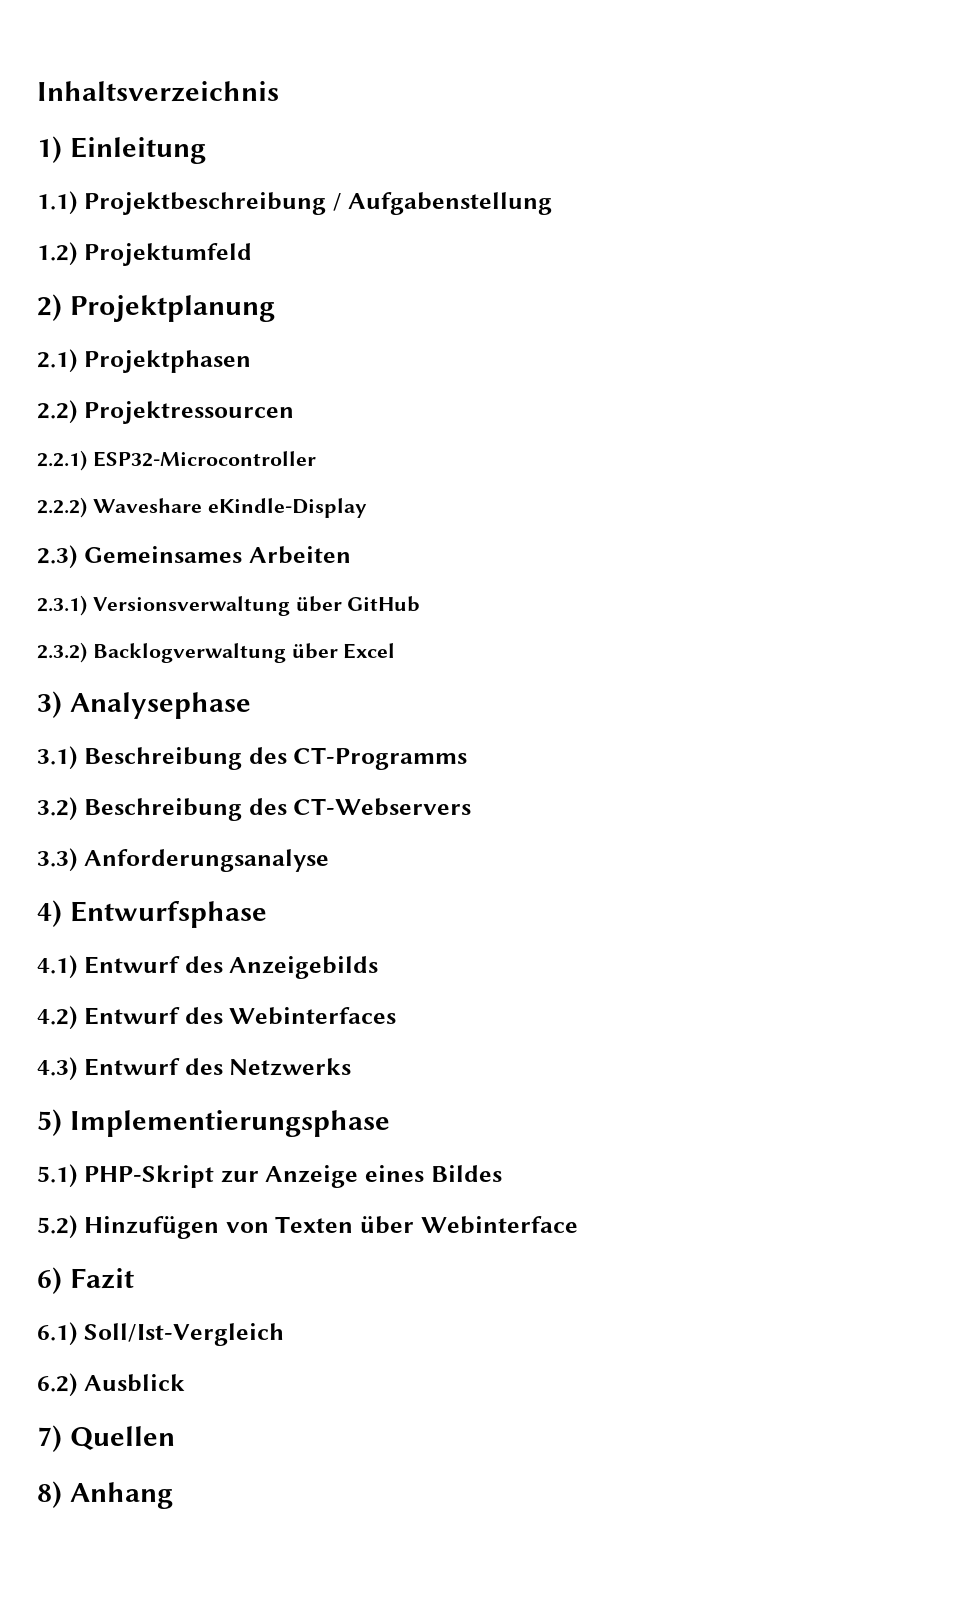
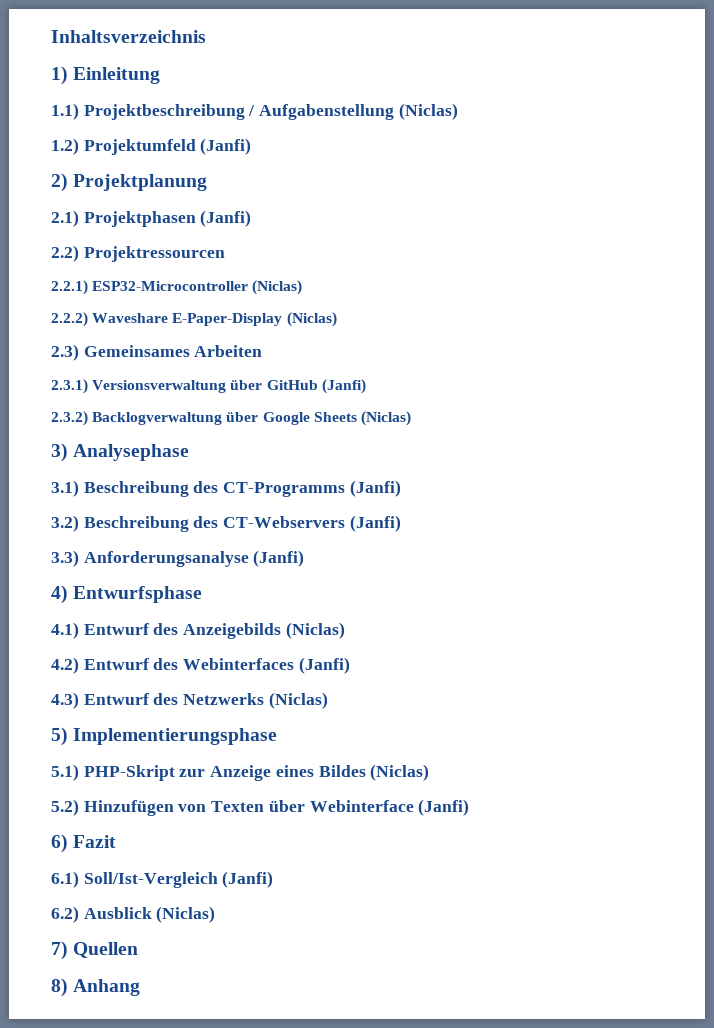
- 1.1) Projektbeschreibung / Aufgabenstellung
+ 1.1) Projektbeschreibung / Aufgabenstellung (Niclas)
- 1.2) Projektumfeld
+ 1.2) Projektumfeld (Janfi)
- 2.1) Projektphasen
+ 2.1) Projektphasen (Janfi)
- 2.2.1) ESP32-Microcontroller
+ 2.2.1) ESP32-Microcontroller (Niclas)
- 2.2.2) Waveshare eKindle-Display
+ 2.2.2) Waveshare E-Paper-Display (Niclas)
- 2.3.1) Versionsverwaltung über GitHub
+ 2.3.1) Versionsverwaltung über GitHub (Janfi)
- 2.3.2) Backlogverwaltung über Excel
+ 2.3.2) Backlogverwaltung über Google Sheets (Niclas)
- 3.1) Beschreibung des CT-Programms
+ 3.1) Beschreibung des CT-Programms (Janfi)
- 3.2) Beschreibung des CT-Webservers
+ 3.2) Beschreibung des CT-Webservers (Janfi)
- 3.3) Anforderungsanalyse
+ 3.3) Anforderungsanalyse (Janfi)
- 4.1) Entwurf des Anzeigebilds
+ 4.1) Entwurf des Anzeigebilds (Niclas)
- 4.2) Entwurf des Webinterfaces
+ 4.2) Entwurf des Webinterfaces (Janfi)
- 4.3) Entwurf des Netzwerks
+ 4.3) Entwurf des Netzwerks (Niclas)
- 5.1) PHP-Skript zur Anzeige eines Bildes
+ 5.1) PHP-Skript zur Anzeige eines Bildes (Niclas)
- 5.2) Hinzufügen von Texten über Webinterface
+ 5.2) Hinzufügen von Texten über Webinterface (Janfi)
- 6.1) Soll/Ist-Vergleich
+ 6.1) Soll/Ist-Vergleich (Janfi)
- 6.2) Ausblick
+ 6.2) Ausblick (Niclas)

